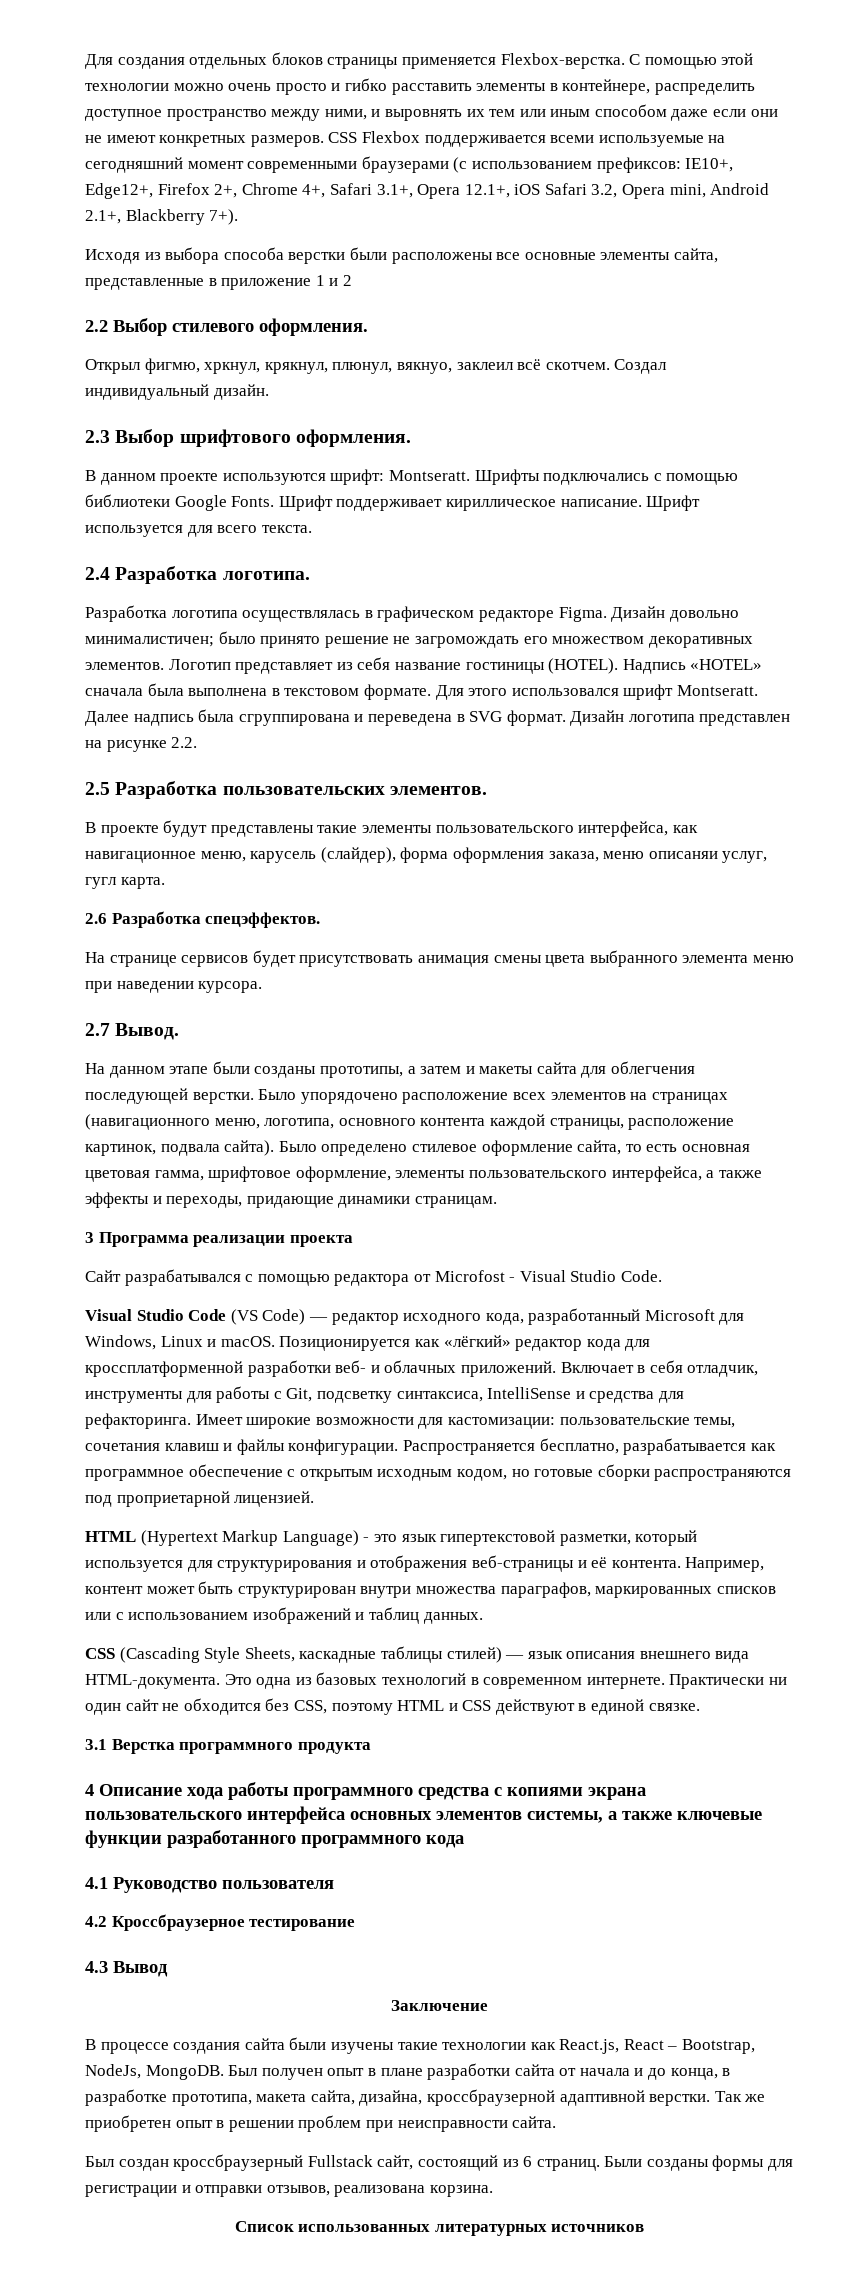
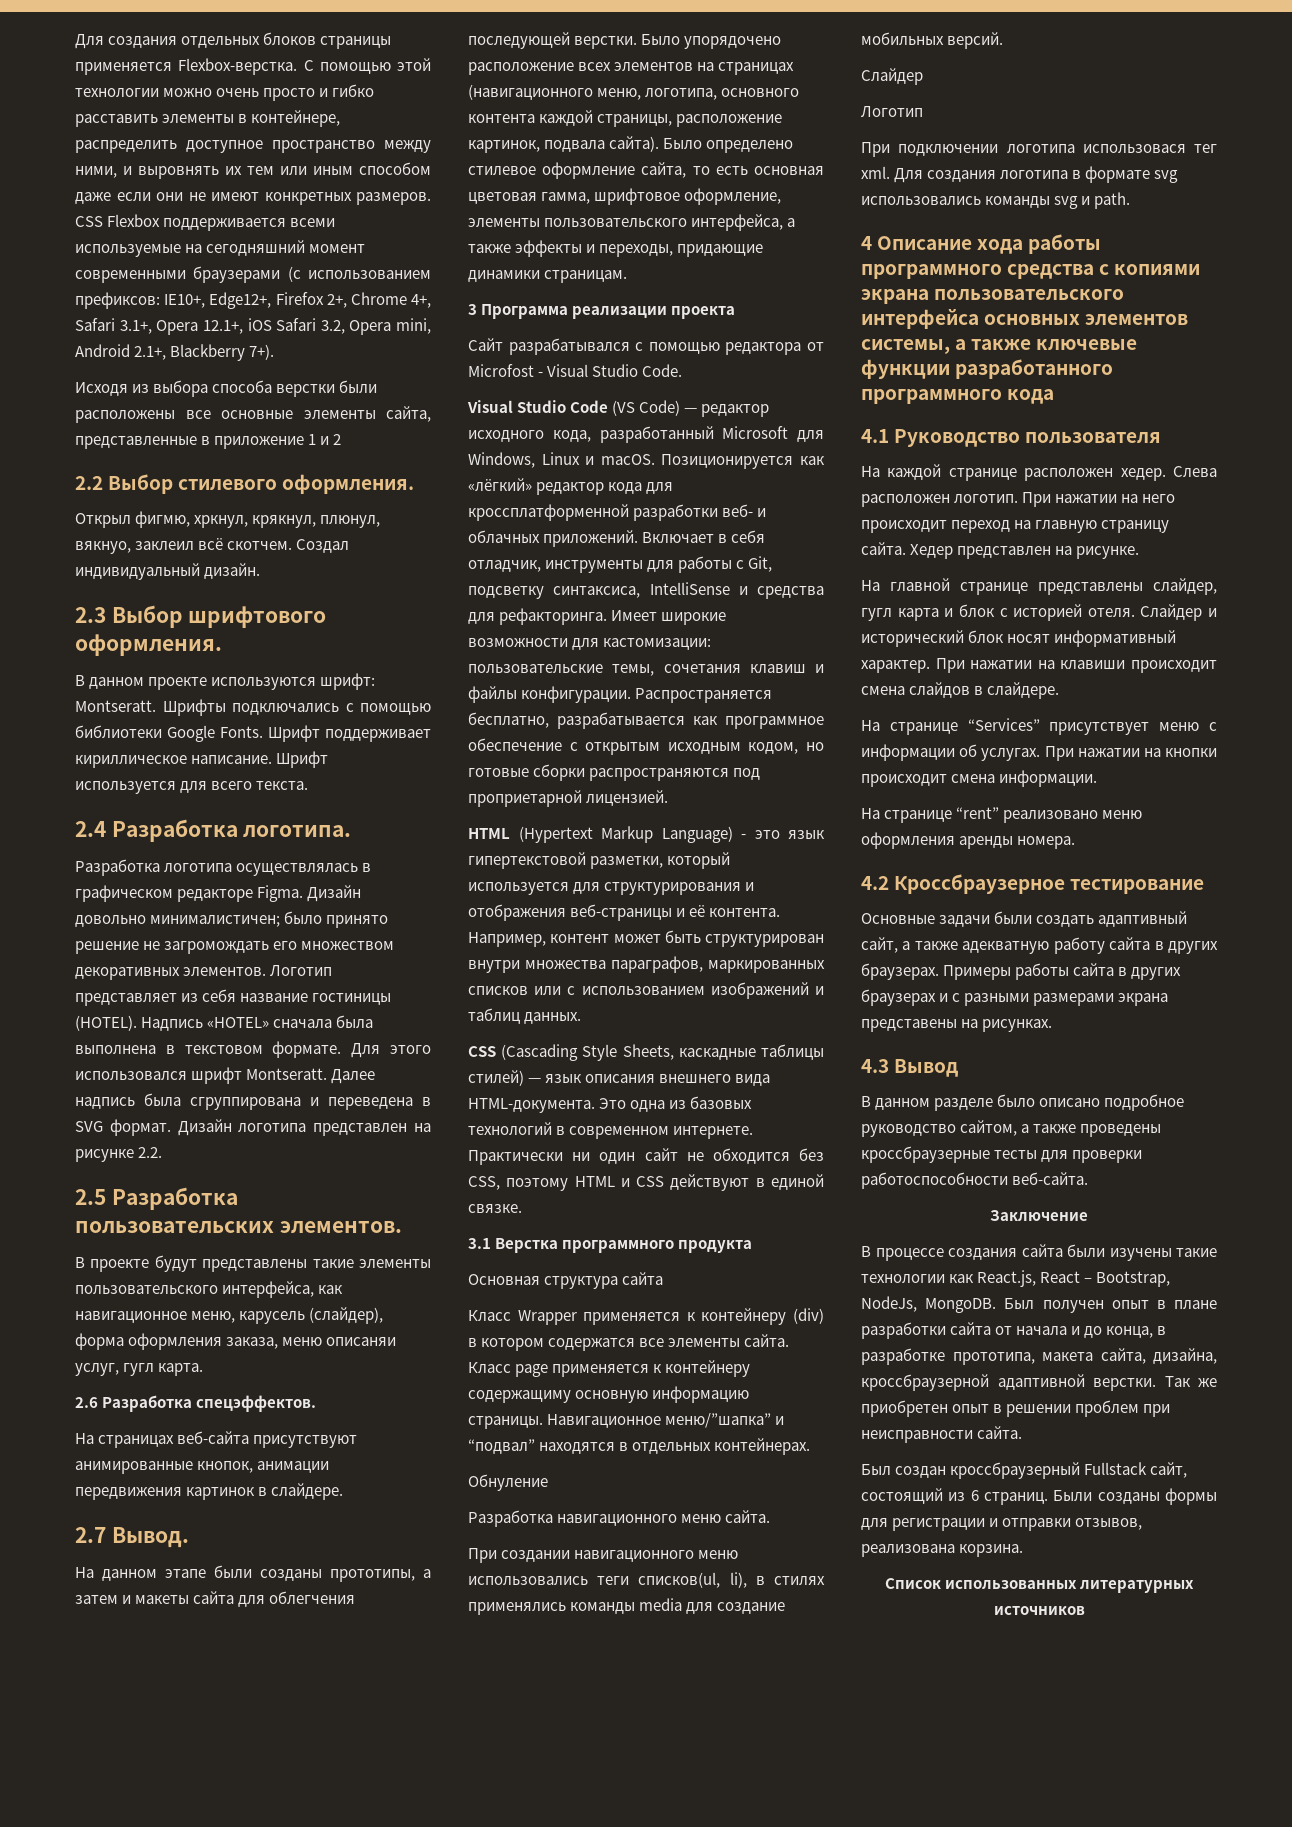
- На странице сервисов будет присутствовать анимация смены цвета выбранного элемента меню при наведении курсора.
+ На страницах веб-сайта присутствуют анимированные кнопок, анимации передвижения картинок в слайдере.
+ Основная структура сайта
+ Класс Wrapper применяется к контейнеру (div) в котором содержатся все элементы сайта. Класс page применяется к контейнеру содержащиму основную информацию страницы. Навигационное меню/”шапка” и “подвал” находятся в отдельных контейнерах.
+ Обнуление
+ Разработка навигационного меню сайта.
+ При создании навигационного меню использовались теги списков(ul, li), в стилях применялись команды media для создание мобильных версий.
+ Слайдер
+ Логотип
+ При подключении логотипа использовася тег xml. Для создания логотипа в формате svg использовались команды svg и path.
+ На каждой странице расположен хедер. Cлева расположен логотип. При нажатии на него происходит переход на главную страницу сайта. Хедер представлен на рисунке.
+ На главной странице представлены слайдер, гугл карта и блок с историей отеля. Слайдер и исторический блок носят информативный характер. При нажатии на клавиши происходит смена слайдов в слайдере.
+ На странице “Services” присутствует меню с информации об услугах. При нажатии на кнопки происходит смена информации.
+ На странице “rent” реализовано меню оформления аренды номера.
  4.2 Кроссбраузерное тестирование
+ Основные задачи были создать адаптивный сайт, а также адекватную работу сайта в других браузерах. Примеры работы сайта в других браузерах и с разными размерами экрана представены на рисунках.
  4.3 Вывод
+ В данном разделе было описано подробное руководство сайтом, а также проведены кроссбраузерные тесты для проверки работоспособности веб-сайта.

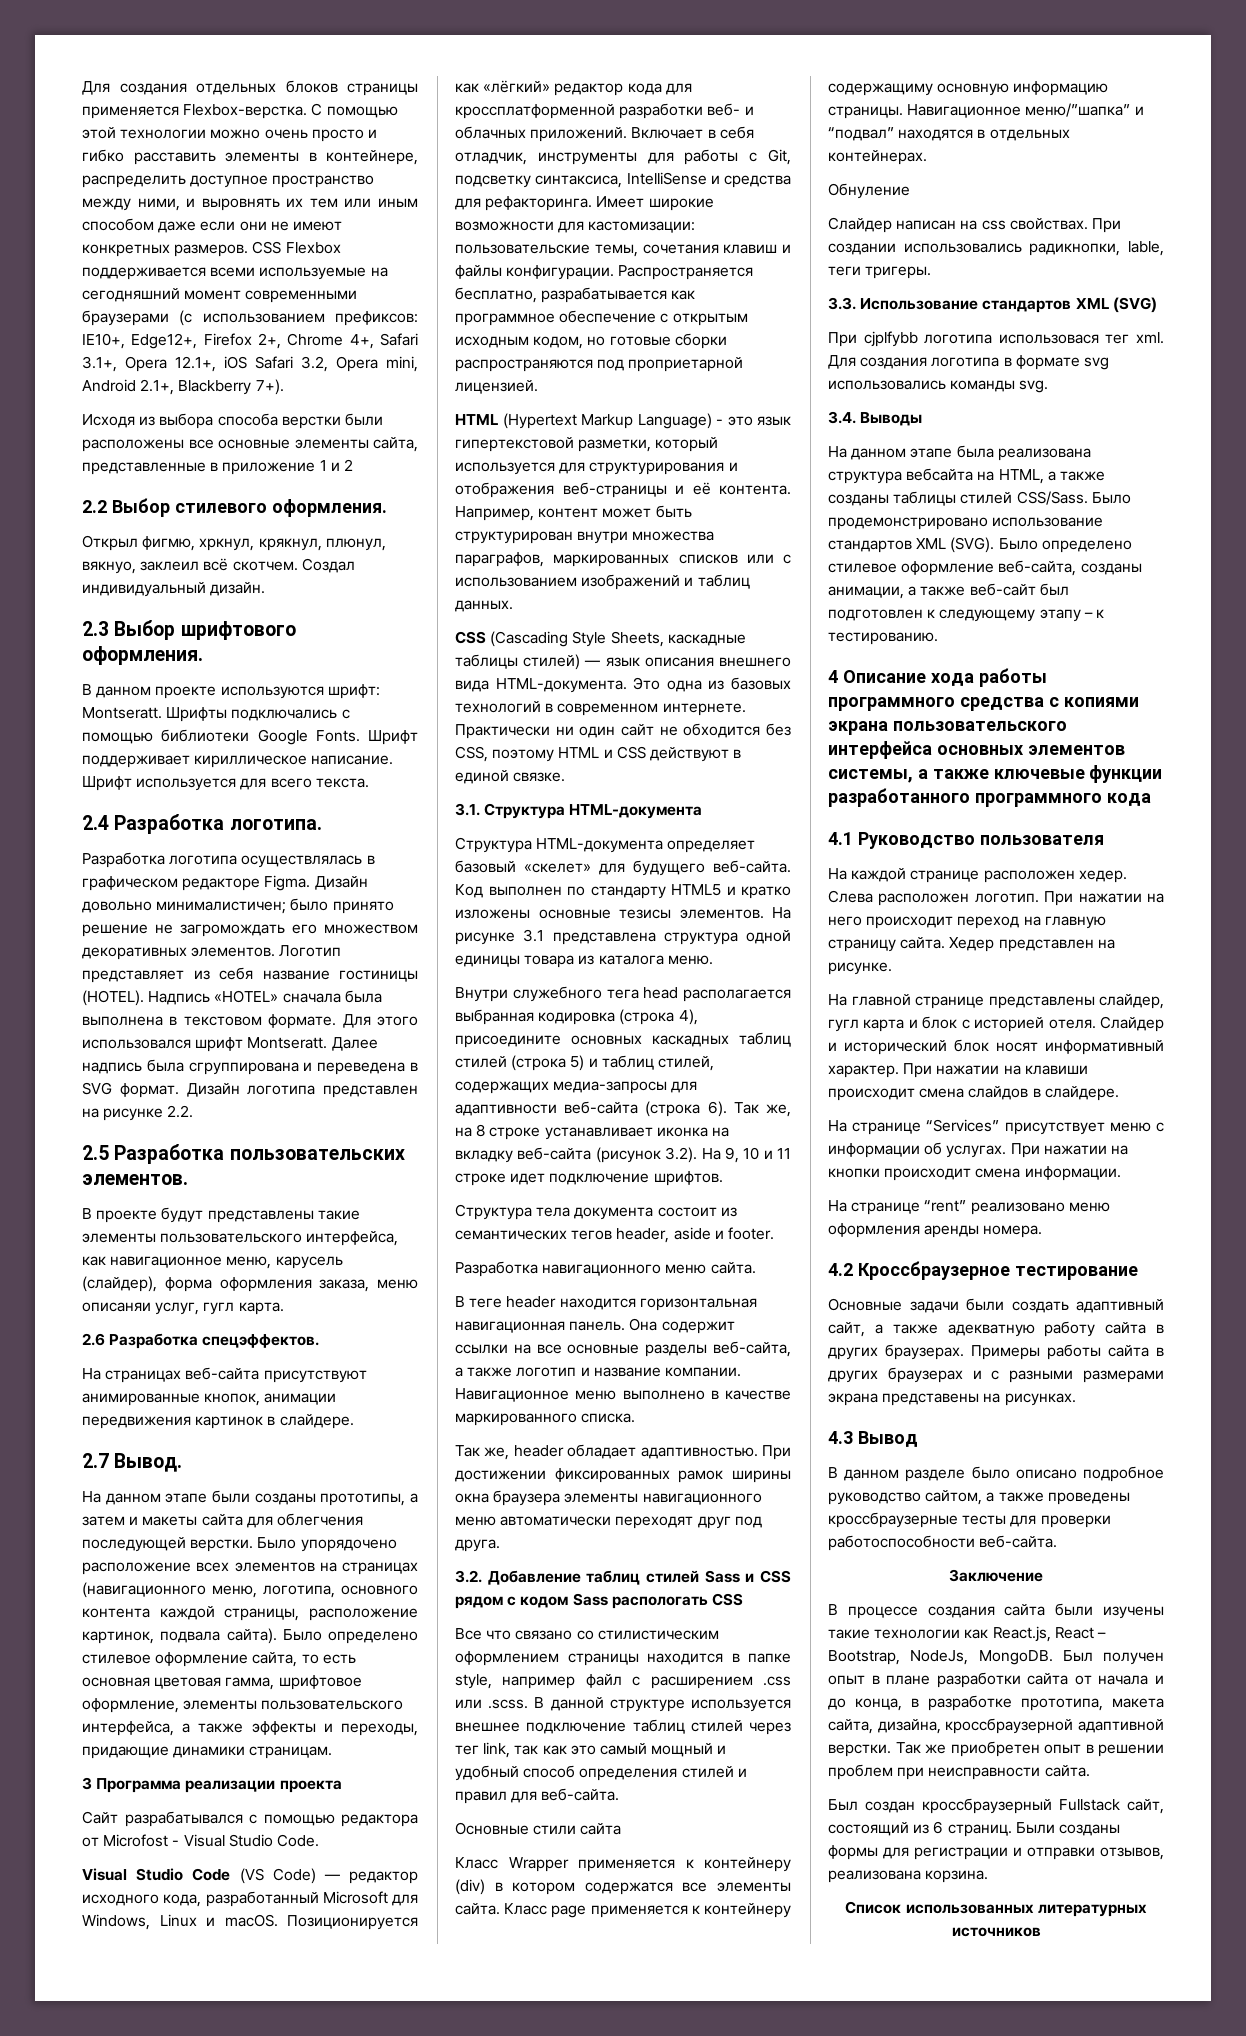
- 3.1 Верстка программного продукта
- Основная структура сайта
+ 3.1. Структура HTML-документа
+ Структура HTML-документа определяет базовый «скелет» для будущего веб-сайта. Код выполнен по стандарту HTML5 и кратко изложены основные тезисы элементов. На рисунке 3.1 представлена структура одной единицы товара из каталога меню.
+ Внутри служебного тега head располагается выбранная кодировка (строка 4), присоедините основных каскадных таблиц стилей (строка 5) и таблиц стилей, содержащих медиа-запросы для адаптивности веб-сайта (строка 6). Так же, на 8 строке устанавливает иконка на вкладку веб-сайта (рисунок 3.2). На 9, 10 и 11 строке идет подключение шрифтов.
+ Структура тела документа состоит из семантических тегов header, aside и footer.
+ Разработка навигационного меню сайта.
+ В теге header находится горизонтальная навигационная панель. Она содержит ссылки на все основные разделы веб-сайта, а также логотип и название компании. Навигационное меню выполнено в качестве маркированного списка.
+ Так же, header обладает адаптивностью. При достижении фиксированных рамок ширины окна браузера элементы навигационного меню автоматически переходят друг под друга.
+ 3.2. Добавление таблиц стилей Sass и CSS рядом с кодом Sass распологать CSS
+ Все что связано со стилистическим оформлением страницы находится в папке style, например файл с расширением .css или .scss. В данной структуре используется внешнее подключение таблиц стилей через тег link, так как это самый мощный и удобный способ определения стилей и правил для веб-сайта.
+ Основные стили сайта
- Разработка навигационного меню сайта.
- При создании навигационного меню использовались теги списков(ul, li), в стилях применялись команды media для создание мобильных версий.
- Слайдер
- Логотип
- При подключении логотипа использовася тег xml.
+ Слайдер написан на css свойствах. При создании использовались радикнопки, lable, теги тригеры.
+ 3.3. Использование стандартов XML (SVG)
+ При cjplfybb логотипа использовася тег xml.
- Для создания логотипа в формате svg использовались команды svg и path.
+ Для создания логотипа в формате svg использовались команды svg.
+ 3.4. Выводы
+ На данном этапе была реализована структура вебсайта на HTML, а также созданы таблицы стилей CSS/Sass. Было продемонстрировано использование стандартов XML (SVG). Было определено стилевое оформление веб-сайта, созданы анимации, а также веб-сайт был подготовлен к следующему этапу – к тестированию.

